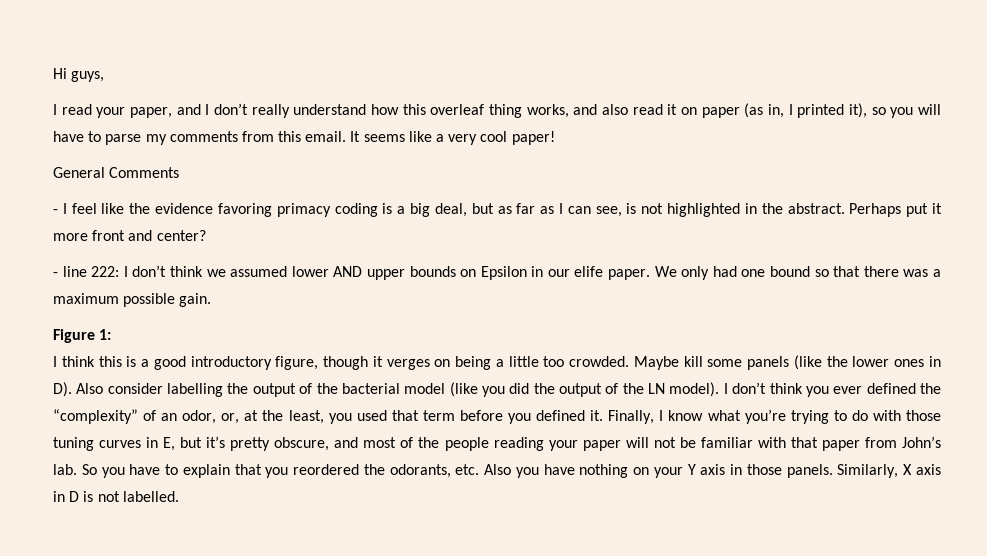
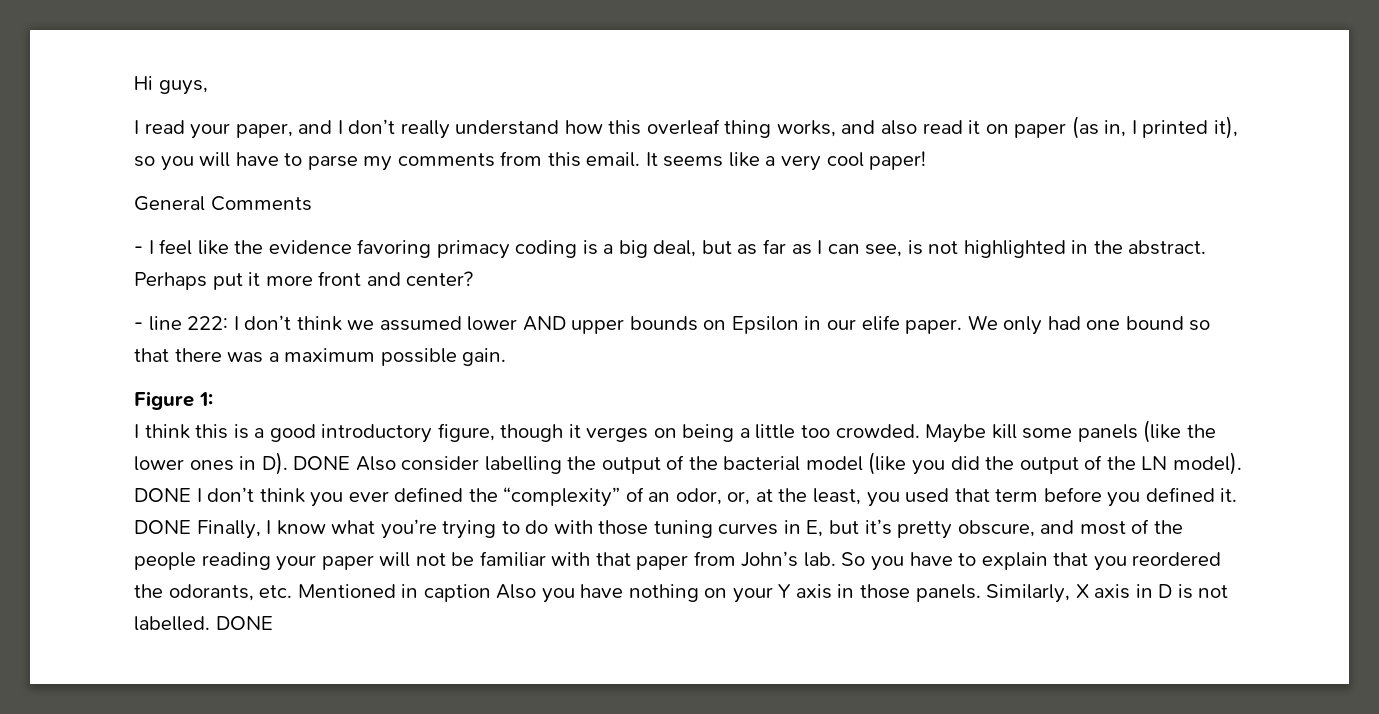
- Maybe kill some panels (like the lower ones in D). Also consider labelling the output of the bacterial model (like you did the output of the LN model).
+ Maybe kill some panels (like the lower ones in D). DONE Also consider labelling the output of the bacterial model (like you did the output of the LN model).
- I don’t think you ever defined the “complexity” of an odor, or, at the least, you used that term before you defined it.
+ DONE I don’t think you ever defined the “complexity” of an odor, or, at the least, you used that term before you defined it.
- Finally, I know what you’re trying to do with those tuning curves in E, but it’s pretty obscure, and most of the people reading your paper will not be familiar with that paper from John’s lab.
+ DONE Finally, I know what you’re trying to do with those tuning curves in E, but it’s pretty obscure, and most of the people reading your paper will not be familiar with that paper from John’s lab.
- So you have to explain that you reordered the odorants, etc. Also you have nothing on your Y axis in those panels.
+ So you have to explain that you reordered the odorants, etc. Mentioned in caption Also you have nothing on your Y axis in those panels.
- Similarly, X axis in D is not labelled.
+ Similarly, X axis in D is not labelled. DONE

